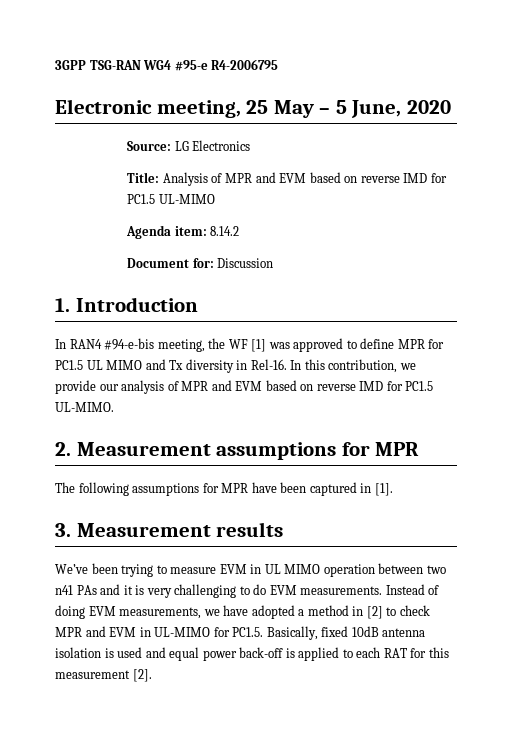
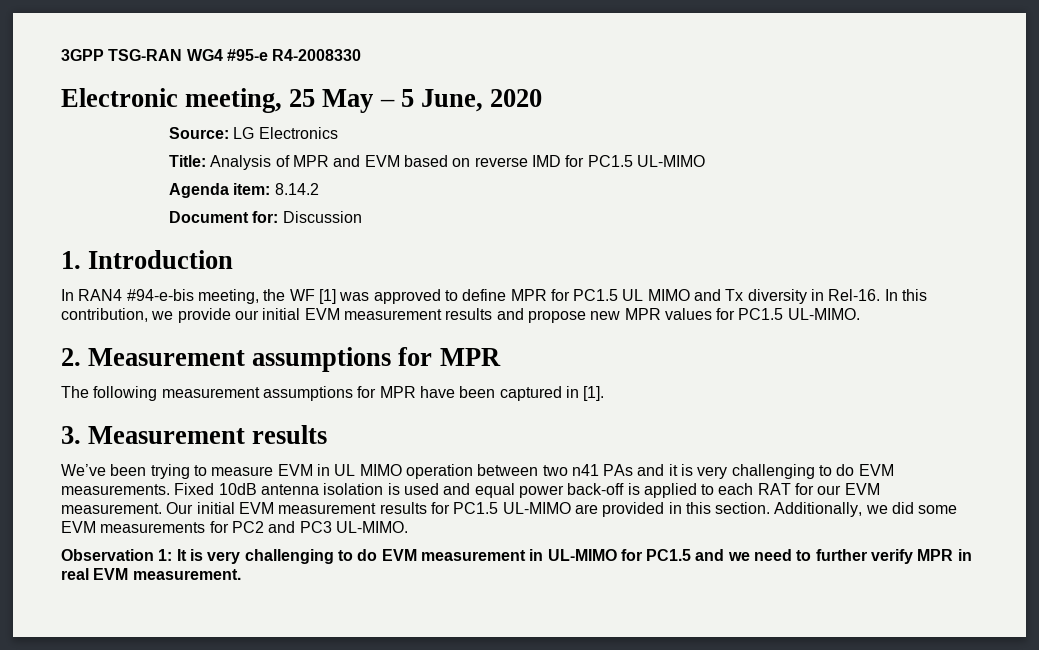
- 3GPP TSG-RAN WG4 #95-e R4-2006795
+ 3GPP TSG-RAN WG4 #95-e R4-2008330
- In this contribution, we provide our analysis of MPR and EVM based on reverse IMD for PC1.5 UL-MIMO.
+ In this contribution, we provide our initial EVM measurement results and propose new MPR values for PC1.5 UL-MIMO.
- The following assumptions for MPR have been captured in [1].
+ The following measurement assumptions for MPR have been captured in [1].
- Instead of doing EVM measurements, we have adopted a method in [2] to check MPR and EVM in UL-MIMO for PC1.5. Basically, fixed 10dB antenna isolation is used and equal power back-off is applied to each RAT for this measurement [2].
+ Fixed 10dB antenna isolation is used and equal power back-off is applied to each RAT for our EVM measurement. Our initial EVM measurement results for PC1.5 UL-MIMO are provided in this section. Additionally, we did some EVM measurements for PC2 and PC3 UL-MIMO.
+ Observation 1: It is very challenging to do EVM measurement in UL-MIMO for PC1.5 and we need to further verify MPR in real EVM measurement.

